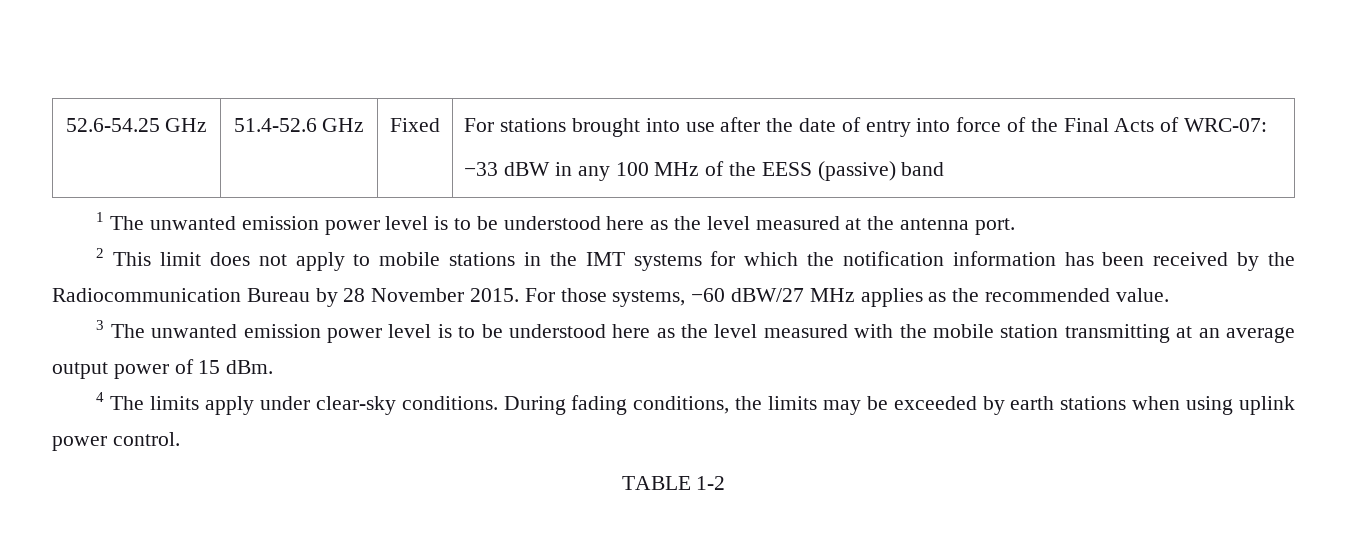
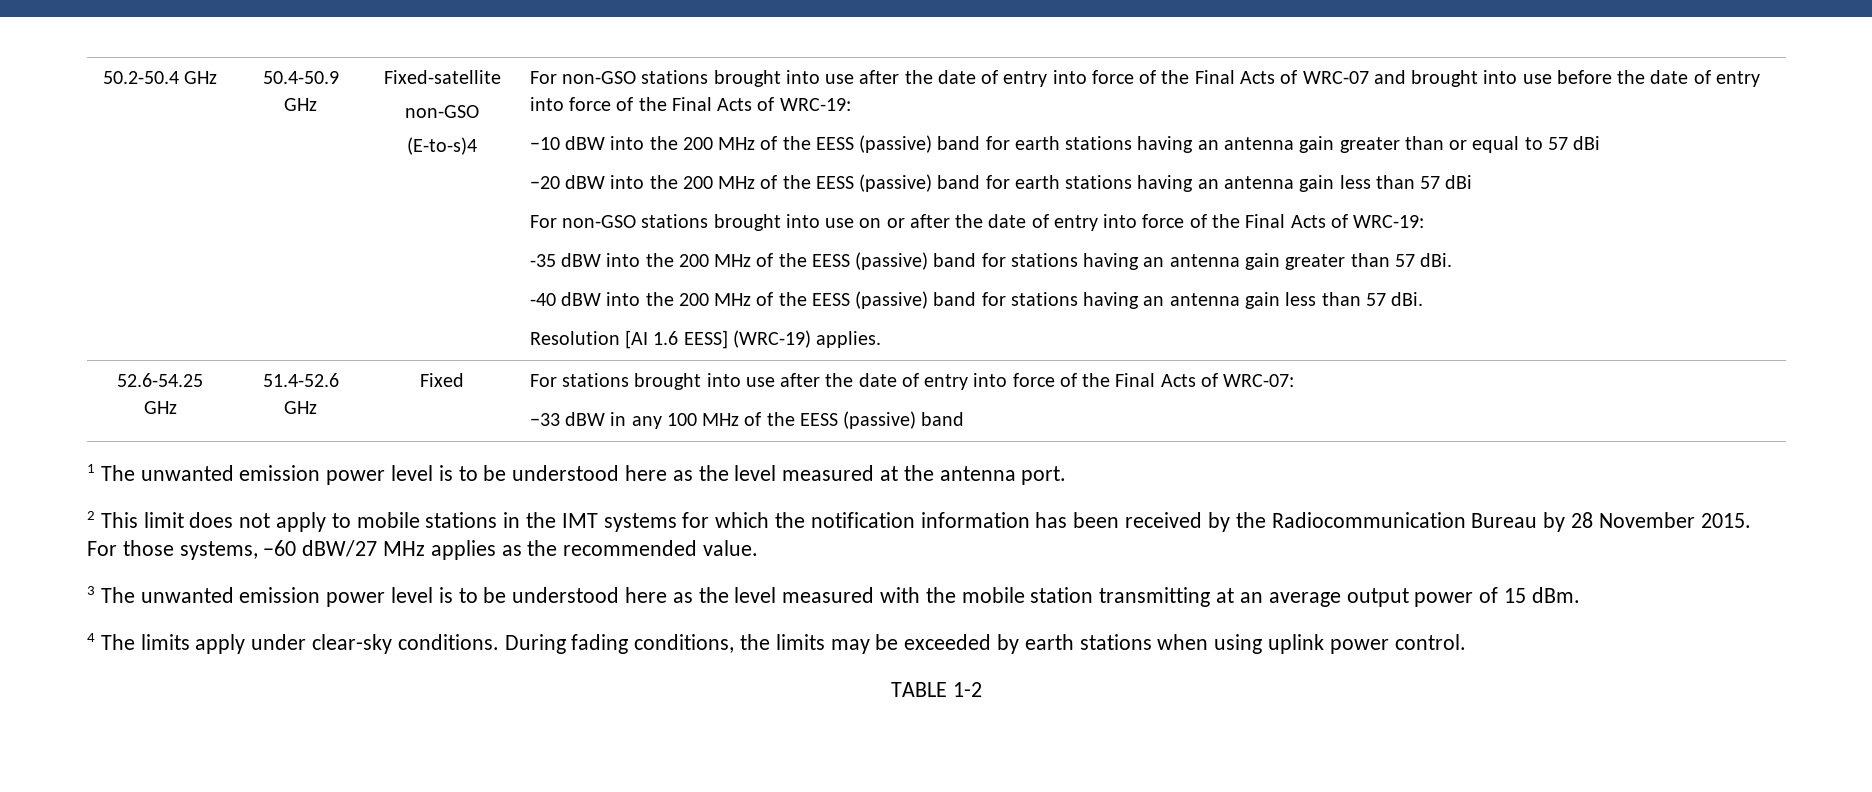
+ 50.2-50.4 GHz | 50.4-50.9 GHz | Fixed-satellite
+ non-GSO
+ (E-to-s)4 | For non-GSO stations brought into use after the date of entry into force of the Final Acts of WRC-07 and brought into use before the date of entry into force of the Final Acts of WRC-19:
+ −10 dBW into the 200 MHz of the EESS (passive) band for earth stations having an antenna gain greater than or equal to 57 dBi
+ −20 dBW into the 200 MHz of the EESS (passive) band for earth stations having an antenna gain less than 57 dBi
+ For non-GSO stations brought into use on or after the date of entry into force of the Final Acts of WRC-19:
+ -35 dBW into the 200 MHz of the EESS (passive) band for stations having an antenna gain greater than 57 dBi.
+ -40 dBW into the 200 MHz of the EESS (passive) band for stations having an antenna gain less than 57 dBi.
+ Resolution [AI 1.6 EESS] (WRC-19) applies.

